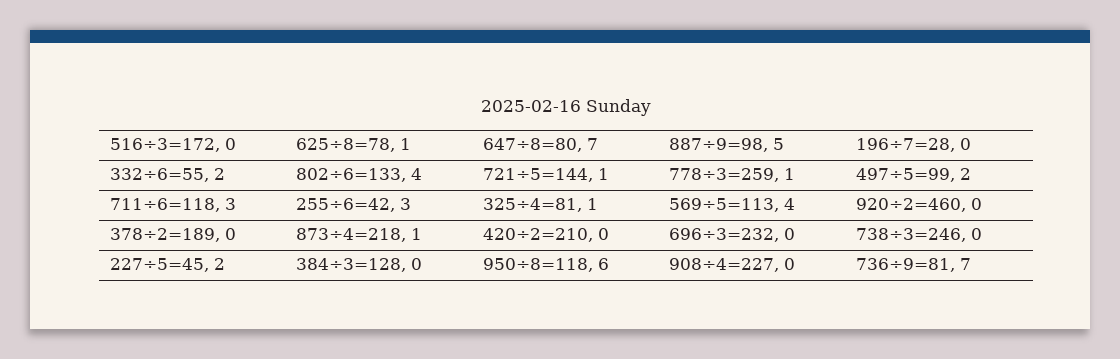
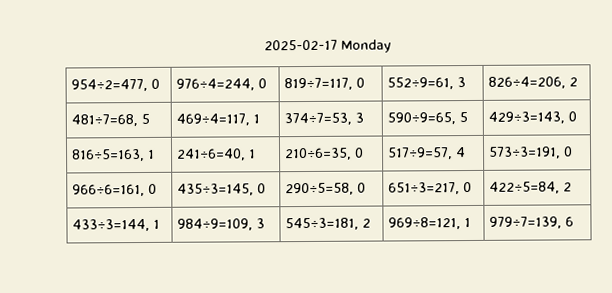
- 2025-02-16 Sunday
- 516÷3=172, 0 | 625÷8=78, 1 | 647÷8=80, 7 | 887÷9=98, 5 | 196÷7=28, 0
- 332÷6=55, 2 | 802÷6=133, 4 | 721÷5=144, 1 | 778÷3=259, 1 | 497÷5=99, 2
- 711÷6=118, 3 | 255÷6=42, 3 | 325÷4=81, 1 | 569÷5=113, 4 | 920÷2=460, 0
- 378÷2=189, 0 | 873÷4=218, 1 | 420÷2=210, 0 | 696÷3=232, 0 | 738÷3=246, 0
- 227÷5=45, 2 | 384÷3=128, 0 | 950÷8=118, 6 | 908÷4=227, 0 | 736÷9=81, 7
+ 2025-02-17 Monday
+ 954÷2=477, 0 | 976÷4=244, 0 | 819÷7=117, 0 | 552÷9=61, 3 | 826÷4=206, 2
+ 481÷7=68, 5 | 469÷4=117, 1 | 374÷7=53, 3 | 590÷9=65, 5 | 429÷3=143, 0
+ 816÷5=163, 1 | 241÷6=40, 1 | 210÷6=35, 0 | 517÷9=57, 4 | 573÷3=191, 0
+ 966÷6=161, 0 | 435÷3=145, 0 | 290÷5=58, 0 | 651÷3=217, 0 | 422÷5=84, 2
+ 433÷3=144, 1 | 984÷9=109, 3 | 545÷3=181, 2 | 969÷8=121, 1 | 979÷7=139, 6

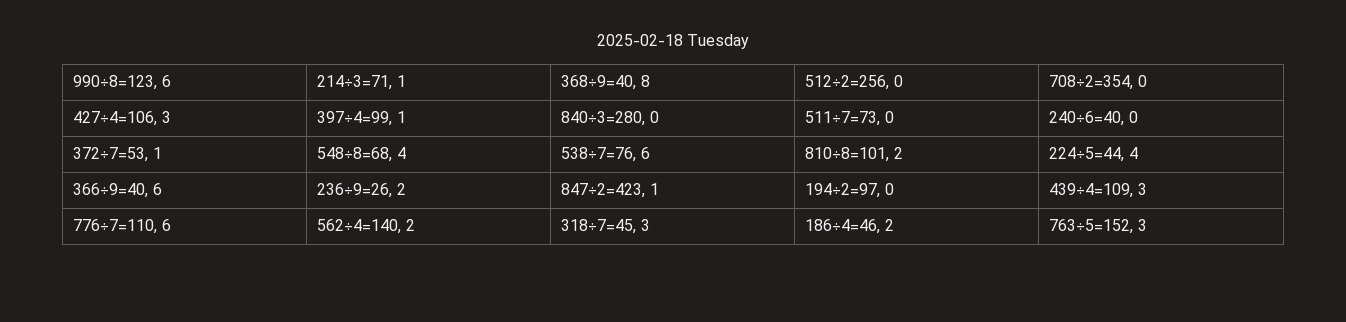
- 2025-02-17 Monday
- 954÷2=477, 0 | 976÷4=244, 0 | 819÷7=117, 0 | 552÷9=61, 3 | 826÷4=206, 2
- 481÷7=68, 5 | 469÷4=117, 1 | 374÷7=53, 3 | 590÷9=65, 5 | 429÷3=143, 0
- 816÷5=163, 1 | 241÷6=40, 1 | 210÷6=35, 0 | 517÷9=57, 4 | 573÷3=191, 0
- 966÷6=161, 0 | 435÷3=145, 0 | 290÷5=58, 0 | 651÷3=217, 0 | 422÷5=84, 2
- 433÷3=144, 1 | 984÷9=109, 3 | 545÷3=181, 2 | 969÷8=121, 1 | 979÷7=139, 6
+ 2025-02-18 Tuesday
+ 990÷8=123, 6 | 214÷3=71, 1 | 368÷9=40, 8 | 512÷2=256, 0 | 708÷2=354, 0
+ 427÷4=106, 3 | 397÷4=99, 1 | 840÷3=280, 0 | 511÷7=73, 0 | 240÷6=40, 0
+ 372÷7=53, 1 | 548÷8=68, 4 | 538÷7=76, 6 | 810÷8=101, 2 | 224÷5=44, 4
+ 366÷9=40, 6 | 236÷9=26, 2 | 847÷2=423, 1 | 194÷2=97, 0 | 439÷4=109, 3
+ 776÷7=110, 6 | 562÷4=140, 2 | 318÷7=45, 3 | 186÷4=46, 2 | 763÷5=152, 3

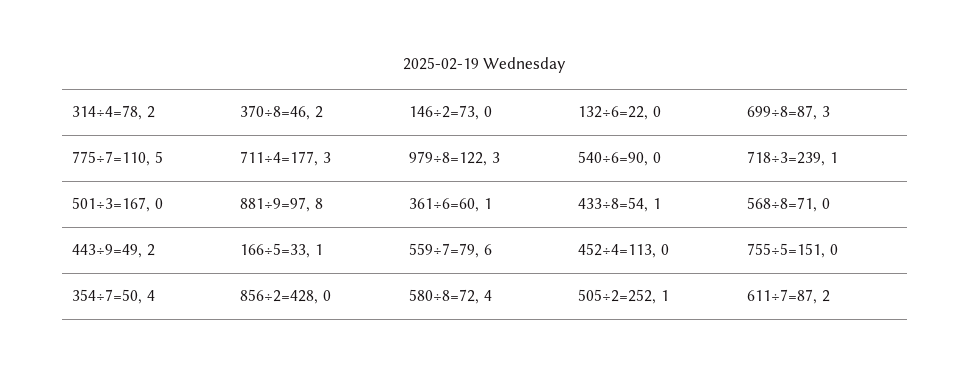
- 2025-02-18 Tuesday
- 990÷8=123, 6 | 214÷3=71, 1 | 368÷9=40, 8 | 512÷2=256, 0 | 708÷2=354, 0
- 427÷4=106, 3 | 397÷4=99, 1 | 840÷3=280, 0 | 511÷7=73, 0 | 240÷6=40, 0
- 372÷7=53, 1 | 548÷8=68, 4 | 538÷7=76, 6 | 810÷8=101, 2 | 224÷5=44, 4
- 366÷9=40, 6 | 236÷9=26, 2 | 847÷2=423, 1 | 194÷2=97, 0 | 439÷4=109, 3
- 776÷7=110, 6 | 562÷4=140, 2 | 318÷7=45, 3 | 186÷4=46, 2 | 763÷5=152, 3
+ 2025-02-19 Wednesday
+ 314÷4=78, 2 | 370÷8=46, 2 | 146÷2=73, 0 | 132÷6=22, 0 | 699÷8=87, 3
+ 775÷7=110, 5 | 711÷4=177, 3 | 979÷8=122, 3 | 540÷6=90, 0 | 718÷3=239, 1
+ 501÷3=167, 0 | 881÷9=97, 8 | 361÷6=60, 1 | 433÷8=54, 1 | 568÷8=71, 0
+ 443÷9=49, 2 | 166÷5=33, 1 | 559÷7=79, 6 | 452÷4=113, 0 | 755÷5=151, 0
+ 354÷7=50, 4 | 856÷2=428, 0 | 580÷8=72, 4 | 505÷2=252, 1 | 611÷7=87, 2

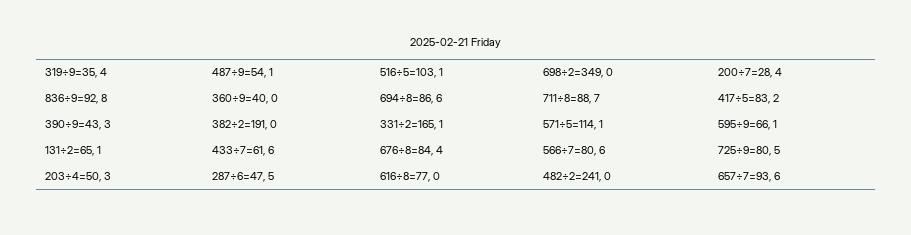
- 2025-02-19 Wednesday
- 314÷4=78, 2 | 370÷8=46, 2 | 146÷2=73, 0 | 132÷6=22, 0 | 699÷8=87, 3
- 775÷7=110, 5 | 711÷4=177, 3 | 979÷8=122, 3 | 540÷6=90, 0 | 718÷3=239, 1
- 501÷3=167, 0 | 881÷9=97, 8 | 361÷6=60, 1 | 433÷8=54, 1 | 568÷8=71, 0
- 443÷9=49, 2 | 166÷5=33, 1 | 559÷7=79, 6 | 452÷4=113, 0 | 755÷5=151, 0
- 354÷7=50, 4 | 856÷2=428, 0 | 580÷8=72, 4 | 505÷2=252, 1 | 611÷7=87, 2
+ 2025-02-21 Friday
+ 319÷9=35, 4 | 487÷9=54, 1 | 516÷5=103, 1 | 698÷2=349, 0 | 200÷7=28, 4
+ 836÷9=92, 8 | 360÷9=40, 0 | 694÷8=86, 6 | 711÷8=88, 7 | 417÷5=83, 2
+ 390÷9=43, 3 | 382÷2=191, 0 | 331÷2=165, 1 | 571÷5=114, 1 | 595÷9=66, 1
+ 131÷2=65, 1 | 433÷7=61, 6 | 676÷8=84, 4 | 566÷7=80, 6 | 725÷9=80, 5
+ 203÷4=50, 3 | 287÷6=47, 5 | 616÷8=77, 0 | 482÷2=241, 0 | 657÷7=93, 6

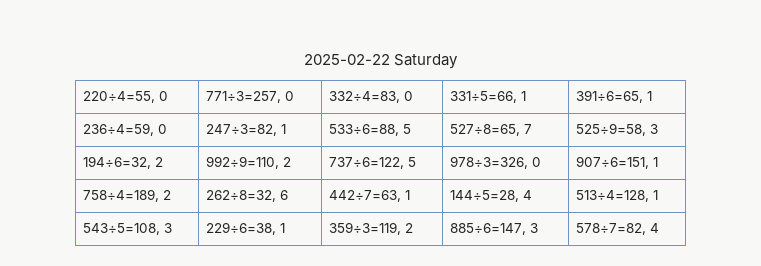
- 2025-02-21 Friday
- 319÷9=35, 4 | 487÷9=54, 1 | 516÷5=103, 1 | 698÷2=349, 0 | 200÷7=28, 4
- 836÷9=92, 8 | 360÷9=40, 0 | 694÷8=86, 6 | 711÷8=88, 7 | 417÷5=83, 2
- 390÷9=43, 3 | 382÷2=191, 0 | 331÷2=165, 1 | 571÷5=114, 1 | 595÷9=66, 1
- 131÷2=65, 1 | 433÷7=61, 6 | 676÷8=84, 4 | 566÷7=80, 6 | 725÷9=80, 5
- 203÷4=50, 3 | 287÷6=47, 5 | 616÷8=77, 0 | 482÷2=241, 0 | 657÷7=93, 6
+ 2025-02-22 Saturday
+ 220÷4=55, 0 | 771÷3=257, 0 | 332÷4=83, 0 | 331÷5=66, 1 | 391÷6=65, 1
+ 236÷4=59, 0 | 247÷3=82, 1 | 533÷6=88, 5 | 527÷8=65, 7 | 525÷9=58, 3
+ 194÷6=32, 2 | 992÷9=110, 2 | 737÷6=122, 5 | 978÷3=326, 0 | 907÷6=151, 1
+ 758÷4=189, 2 | 262÷8=32, 6 | 442÷7=63, 1 | 144÷5=28, 4 | 513÷4=128, 1
+ 543÷5=108, 3 | 229÷6=38, 1 | 359÷3=119, 2 | 885÷6=147, 3 | 578÷7=82, 4

